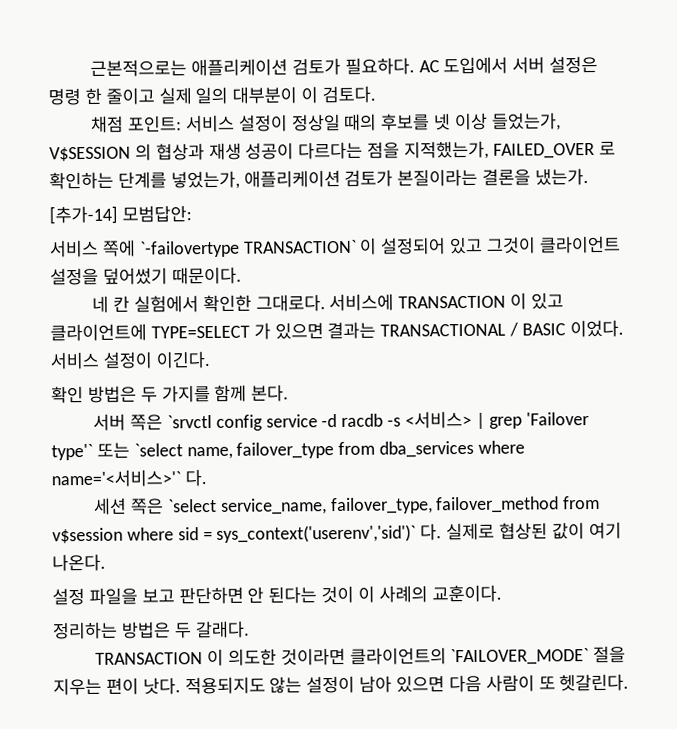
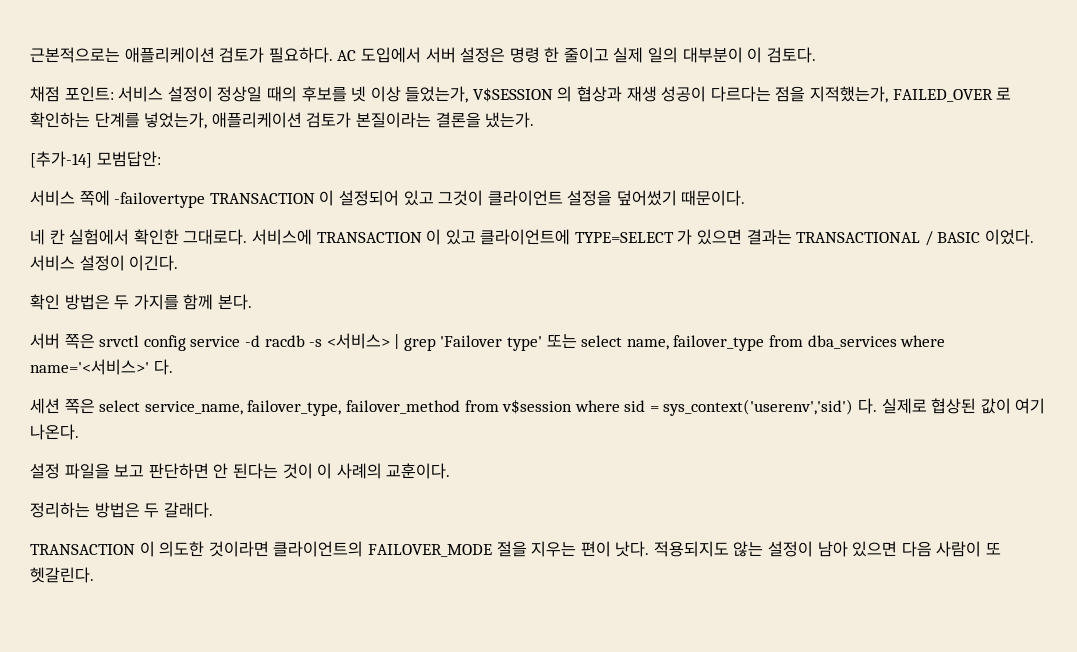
- 서비스 쪽에 `-failovertype TRANSACTION` 이 설정되어 있고 그것이 클라이언트 설정을 덮어썼기 때문이다.
+ 서비스 쪽에 -failovertype TRANSACTION 이 설정되어 있고 그것이 클라이언트 설정을 덮어썼기 때문이다.
- 서버 쪽은 `srvctl config service -d racdb -s <서비스> | grep 'Failover type'` 또는 `select name, failover_type from dba_services where name='<서비스>'` 다.
+ 서버 쪽은 srvctl config service -d racdb -s <서비스> | grep 'Failover type' 또는 select name, failover_type from dba_services where name='<서비스>' 다.
- 세션 쪽은 `select service_name, failover_type, failover_method from v$session where sid = sys_context('userenv','sid')` 다.
+ 세션 쪽은 select service_name, failover_type, failover_method from v$session where sid = sys_context('userenv','sid') 다.
- TRANSACTION 이 의도한 것이라면 클라이언트의 `FAILOVER_MODE` 절을 지우는 편이 낫다.
+ TRANSACTION 이 의도한 것이라면 클라이언트의 FAILOVER_MODE 절을 지우는 편이 낫다.

